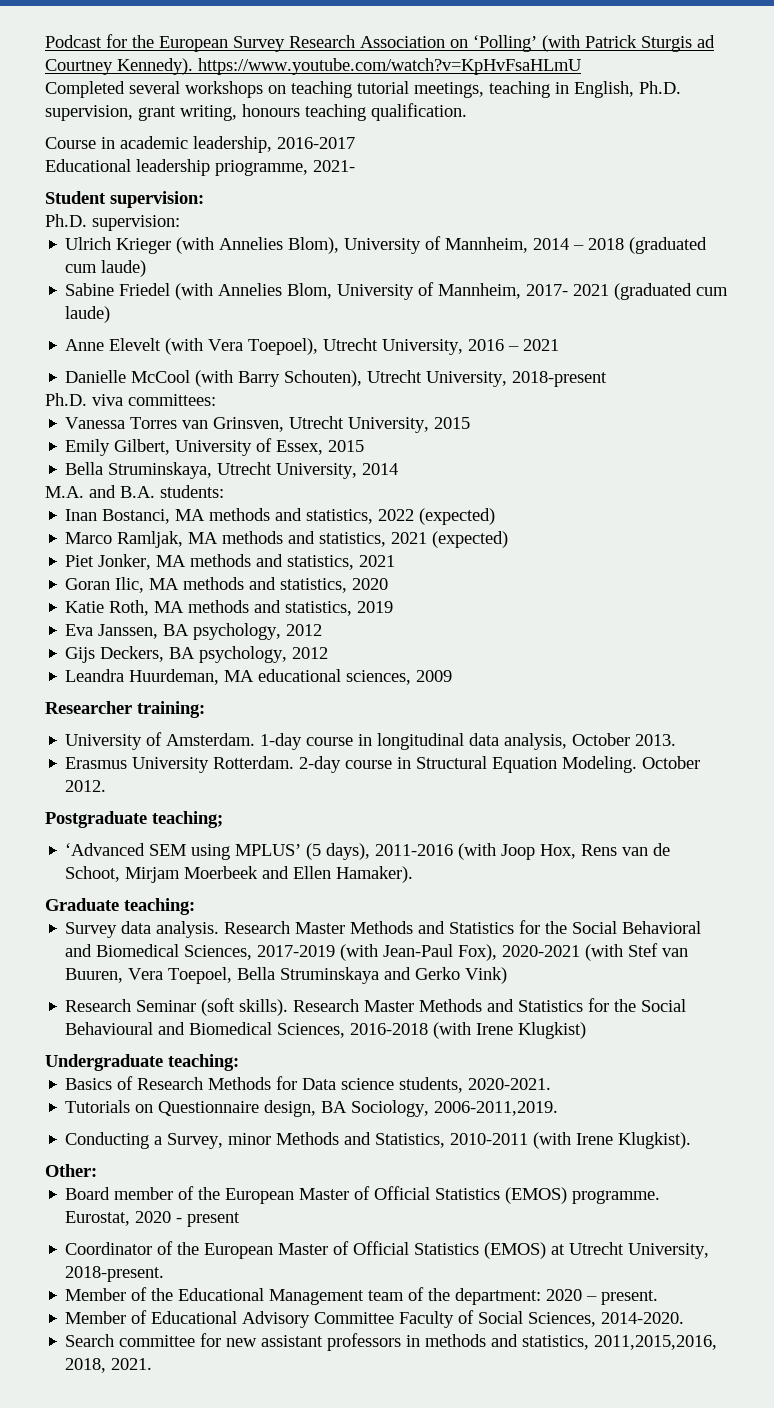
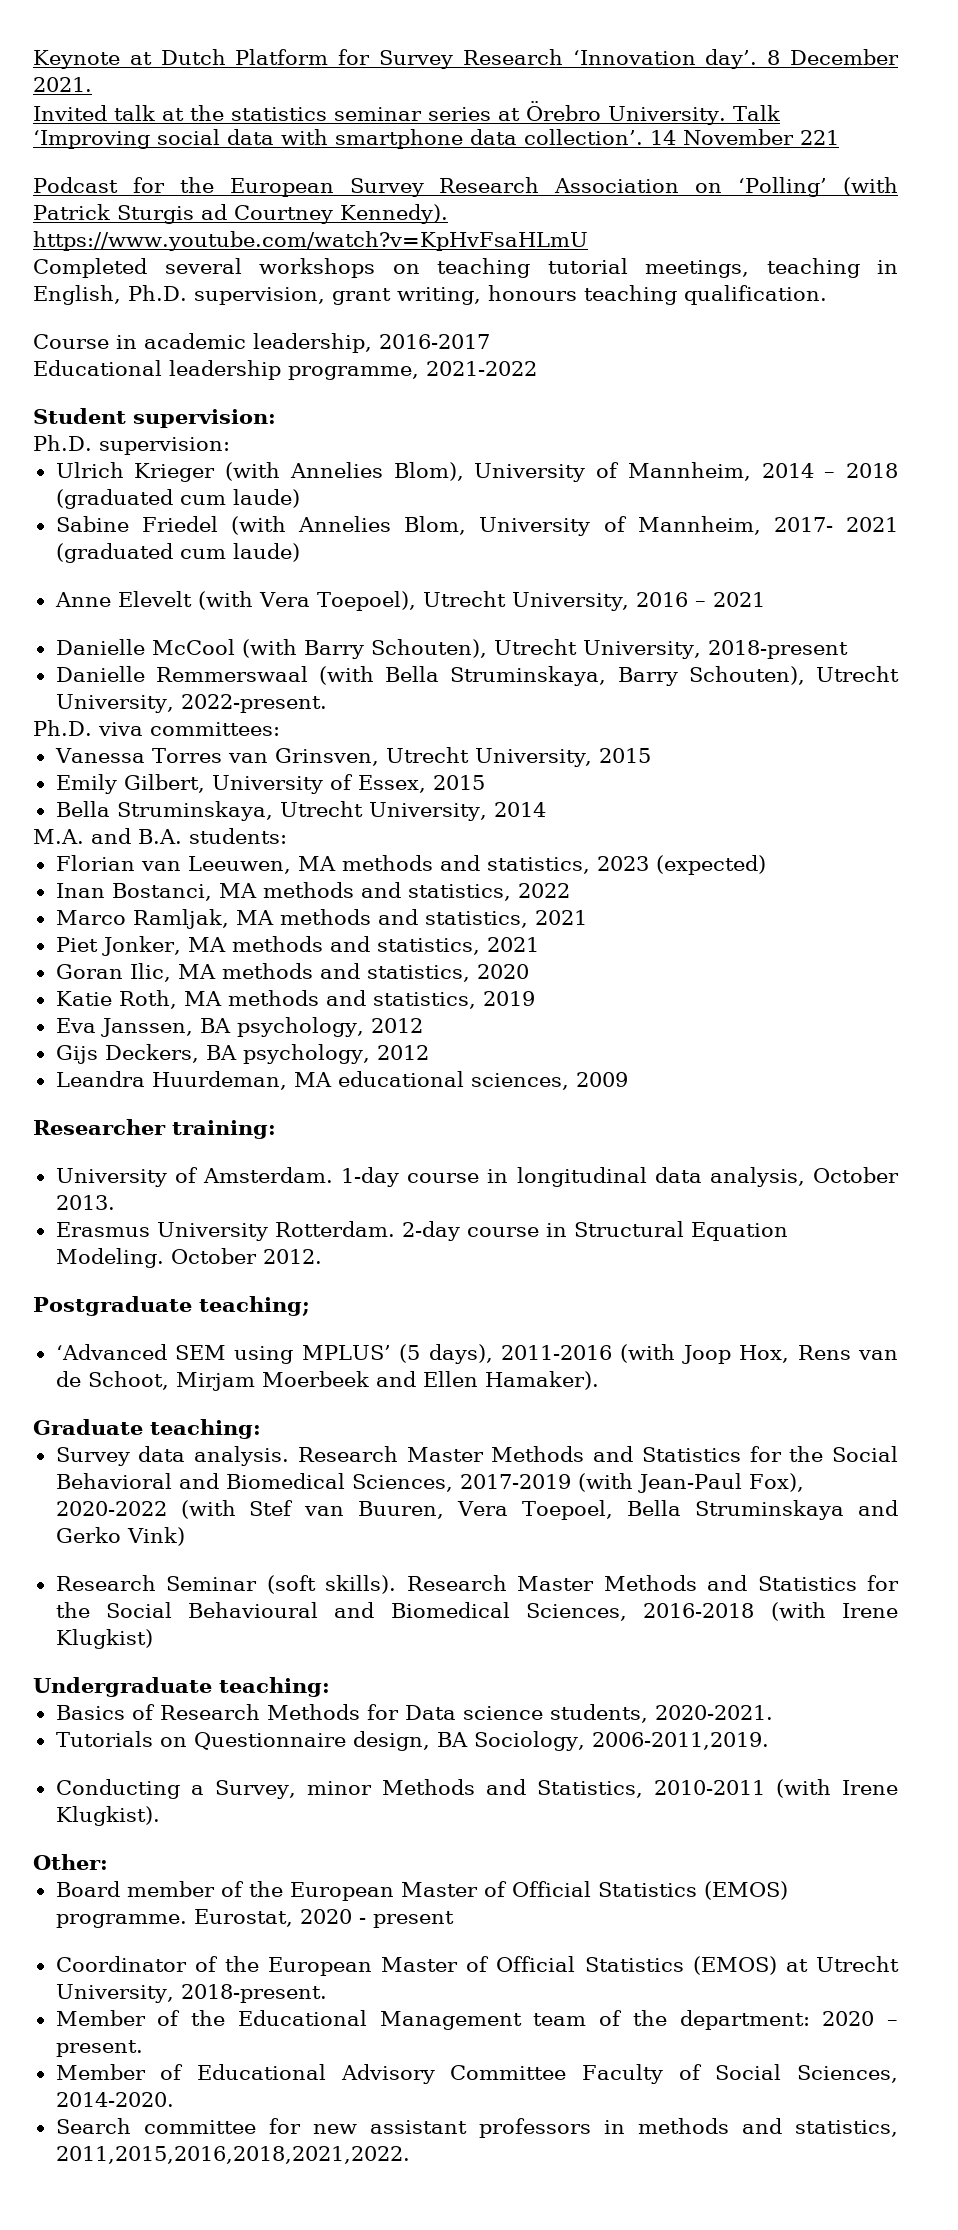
+ Keynote at Dutch Platform for Survey Research ‘Innovation day’. 8 December 2021.
+ Invited talk at the statistics seminar series at Örebro University. Talk ‘Improving social data with smartphone data collection’. 14 November 221
- Educational leadership priogramme, 2021-
+ Educational leadership programme, 2021-2022
+ Danielle Remmerswaal (with Bella Struminskaya, Barry Schouten), Utrecht University, 2022-present.
+ Florian van Leeuwen, MA methods and statistics, 2023 (expected)
- Inan Bostanci, MA methods and statistics, 2022 (expected)
+ Inan Bostanci, MA methods and statistics, 2022
- Marco Ramljak, MA methods and statistics, 2021 (expected)
+ Marco Ramljak, MA methods and statistics, 2021
- Research Master Methods and Statistics for the Social Behavioral and Biomedical Sciences, 2017-2019 (with Jean-Paul Fox), 2020-2021 (with Stef van Buuren, Vera Toepoel, Bella Struminskaya and Gerko Vink)
+ Research Master Methods and Statistics for the Social Behavioral and Biomedical Sciences, 2017-2019 (with Jean-Paul Fox), 2020-2022 (with Stef van Buuren, Vera Toepoel, Bella Struminskaya and Gerko Vink)
- Search committee for new assistant professors in methods and statistics, 2011,2015,2016, 2018, 2021.
+ Search committee for new assistant professors in methods and statistics, 2011,2015,2016,2018,2021,2022.

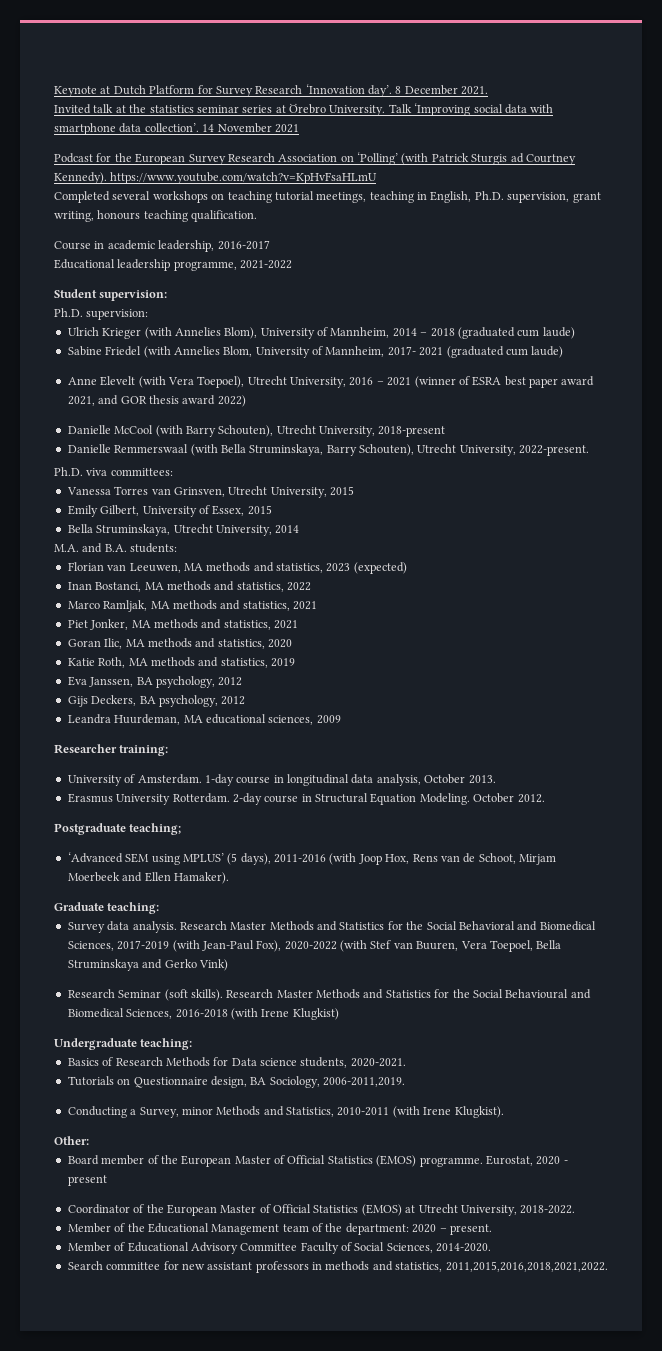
- 14 November 221
+ 14 November 2021
- Anne Elevelt (with Vera Toepoel), Utrecht University, 2016 – 2021
+ Anne Elevelt (with Vera Toepoel), Utrecht University, 2016 – 2021 (winner of ESRA best paper award 2021, and GOR thesis award 2022)
- Coordinator of the European Master of Official Statistics (EMOS) at Utrecht University, 2018-present.
+ Coordinator of the European Master of Official Statistics (EMOS) at Utrecht University, 2018-2022.

